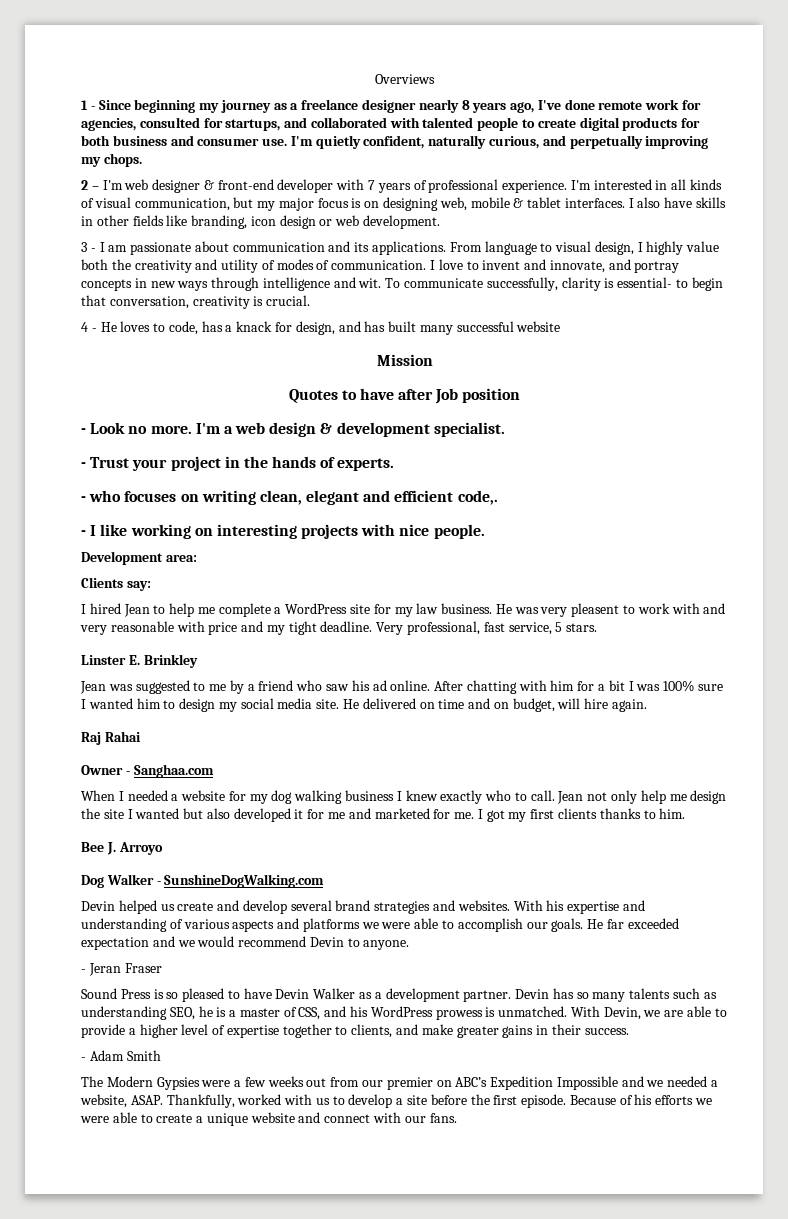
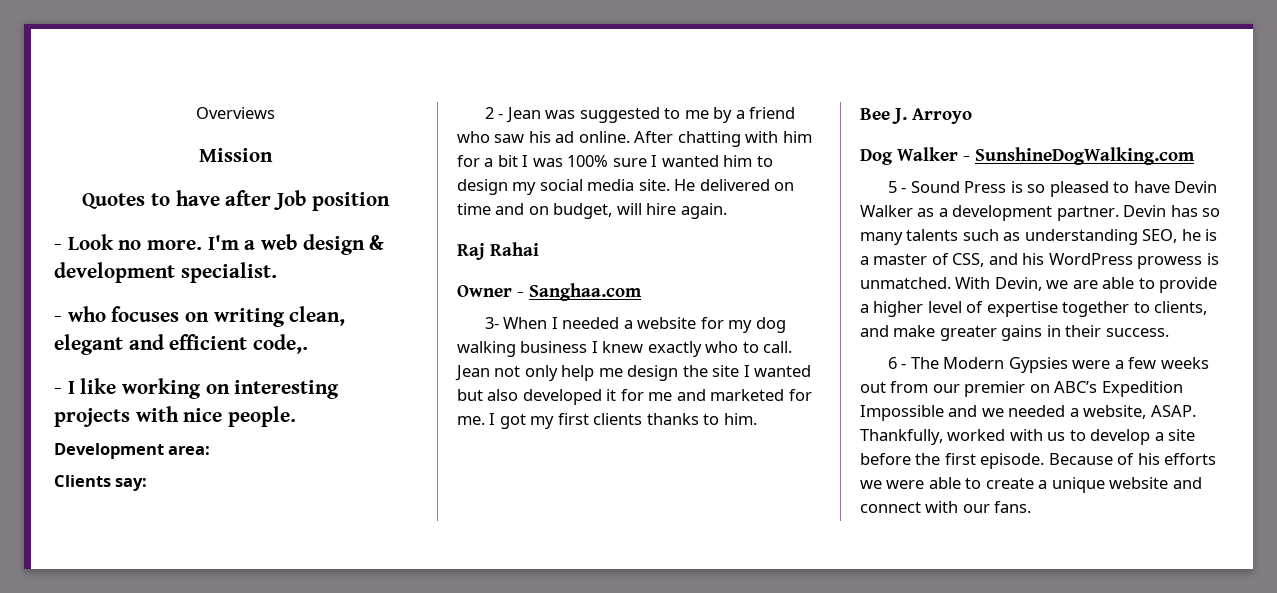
- 1 - Since beginning my journey as a freelance designer nearly 8 years ago, I've done remote work for agencies, consulted for startups, and collaborated with talented people to create digital products for both business and consumer use. I'm quietly confident, naturally curious, and perpetually improving my chops.
- 2 – I'm web designer & front-end developer with 7 years of professional experience. I'm interested in all kinds of visual communication, but my major focus is on designing web, mobile & tablet interfaces. I also have skills in other fields like branding, icon design or web development.
- 3 - I am passionate about communication and its applications. From language to visual design, I highly value both the creativity and utility of modes of communication. I love to invent and innovate, and portray concepts in new ways through intelligence and wit. To communicate successfully, clarity is essential- to begin that conversation, creativity is crucial.
- 4 - He loves to code, has a knack for design, and has built many successful website
- - Trust your project in the hands of experts.
- I hired Jean to help me complete a WordPress site for my law business. He was very pleasent to work with and very reasonable with price and my tight deadline. Very professional, fast service, 5 stars.
- Linster E. Brinkley
- Jean was suggested to me by a friend who saw his ad online.
+ 2 - Jean was suggested to me by a friend who saw his ad online.
- When I needed a website for my dog walking business I knew exactly who to call.
+ 3- When I needed a website for my dog walking business I knew exactly who to call.
- Devin helped us create and develop several brand strategies and websites. With his expertise and understanding of various aspects and platforms we were able to accomplish our goals. He far exceeded expectation and we would recommend Devin to anyone.
- - Jeran Fraser
- Sound Press is so pleased to have Devin Walker as a development partner.
+ 5 - Sound Press is so pleased to have Devin Walker as a development partner.
- - Adam Smith
- The Modern Gypsies were a few weeks out from our premier on ABC’s Expedition Impossible and we needed a website, ASAP.
+ 6 - The Modern Gypsies were a few weeks out from our premier on ABC’s Expedition Impossible and we needed a website, ASAP.

